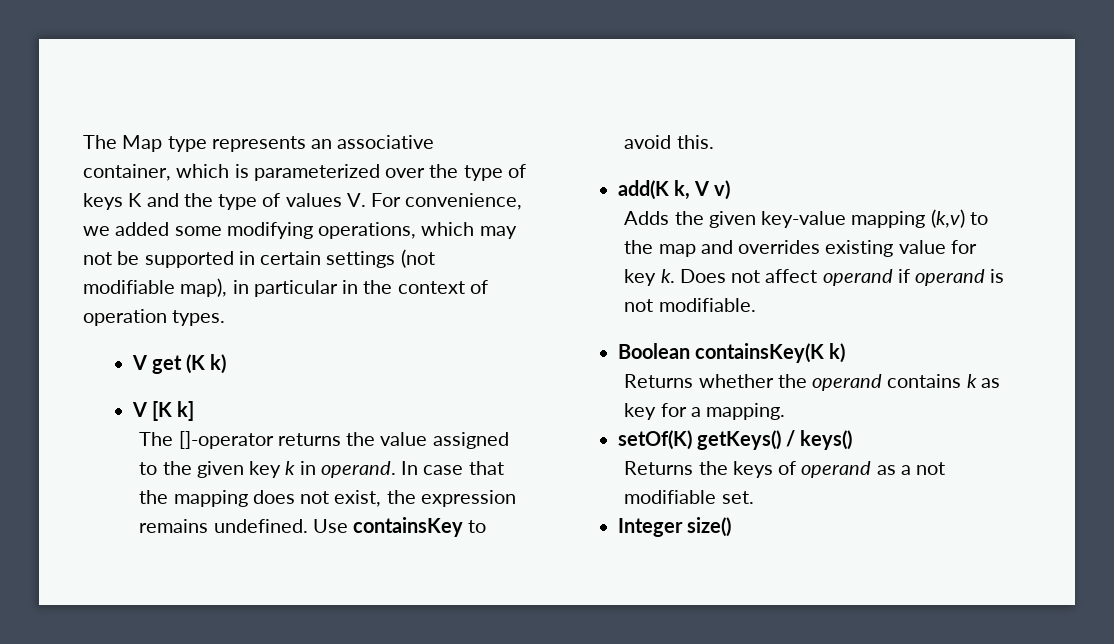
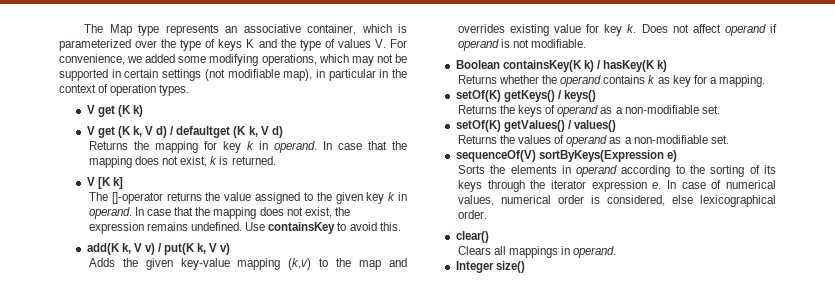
+ V get (K k, V d) / defaultget (K k, V d)
+ Returns the mapping for key k in operand. In case that the mapping does not exist, k is returned.
- add(K k, V v)
+ add(K k, V v) / put(K k, V v)
- Boolean containsKey(K k)
+ Boolean containsKey(K k) / hasKey(K k)
- Returns the keys of operand as a not modifiable set.
+ Returns the keys of operand as a non-modifiable set.
+ setOf(K) getValues() / values()
+ Returns the values of operand as a non-modifiable set.
+ sequenceOf(V) sortByKeys(Expression e)
+ Sorts the elements in operand according to the sorting of its keys through the iterator expression e. In case of numerical values, numerical order is considered, else lexicographical order.
+ clear()
+ Clears all mappings in operand.

